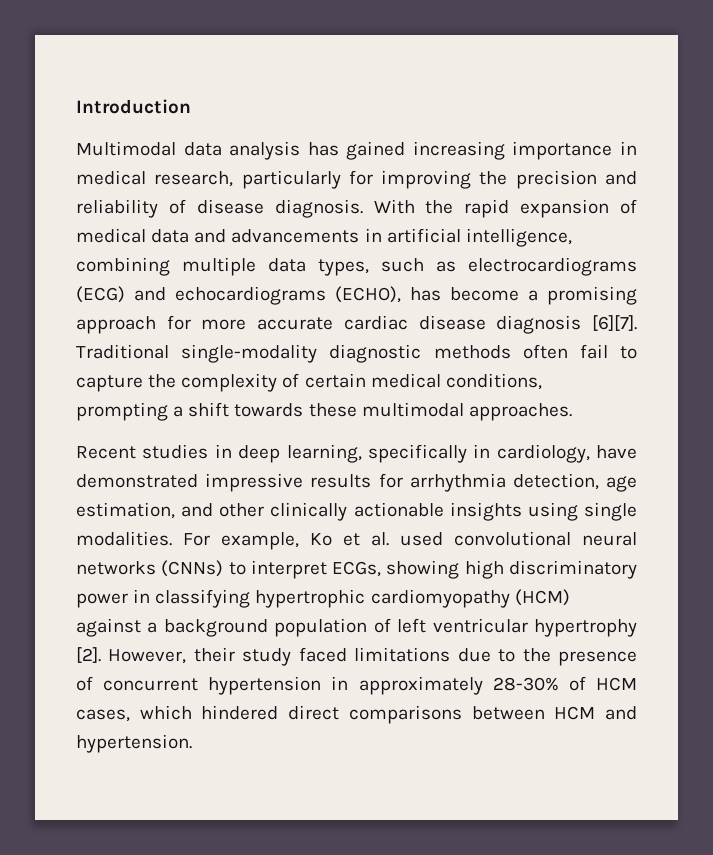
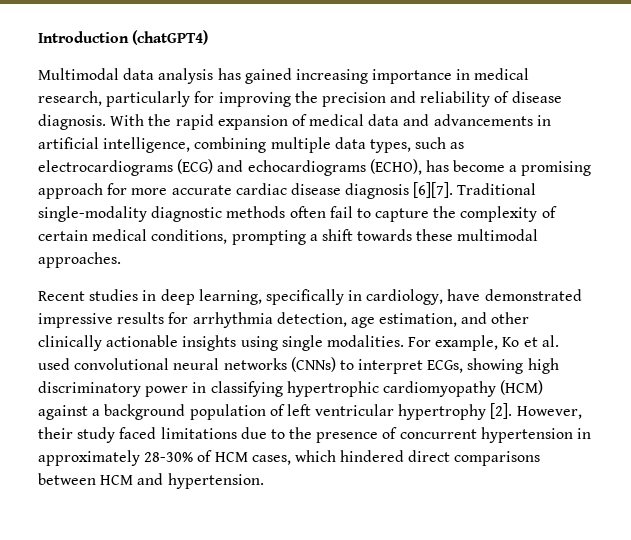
- Introduction
+ Introduction (chatGPT4)

